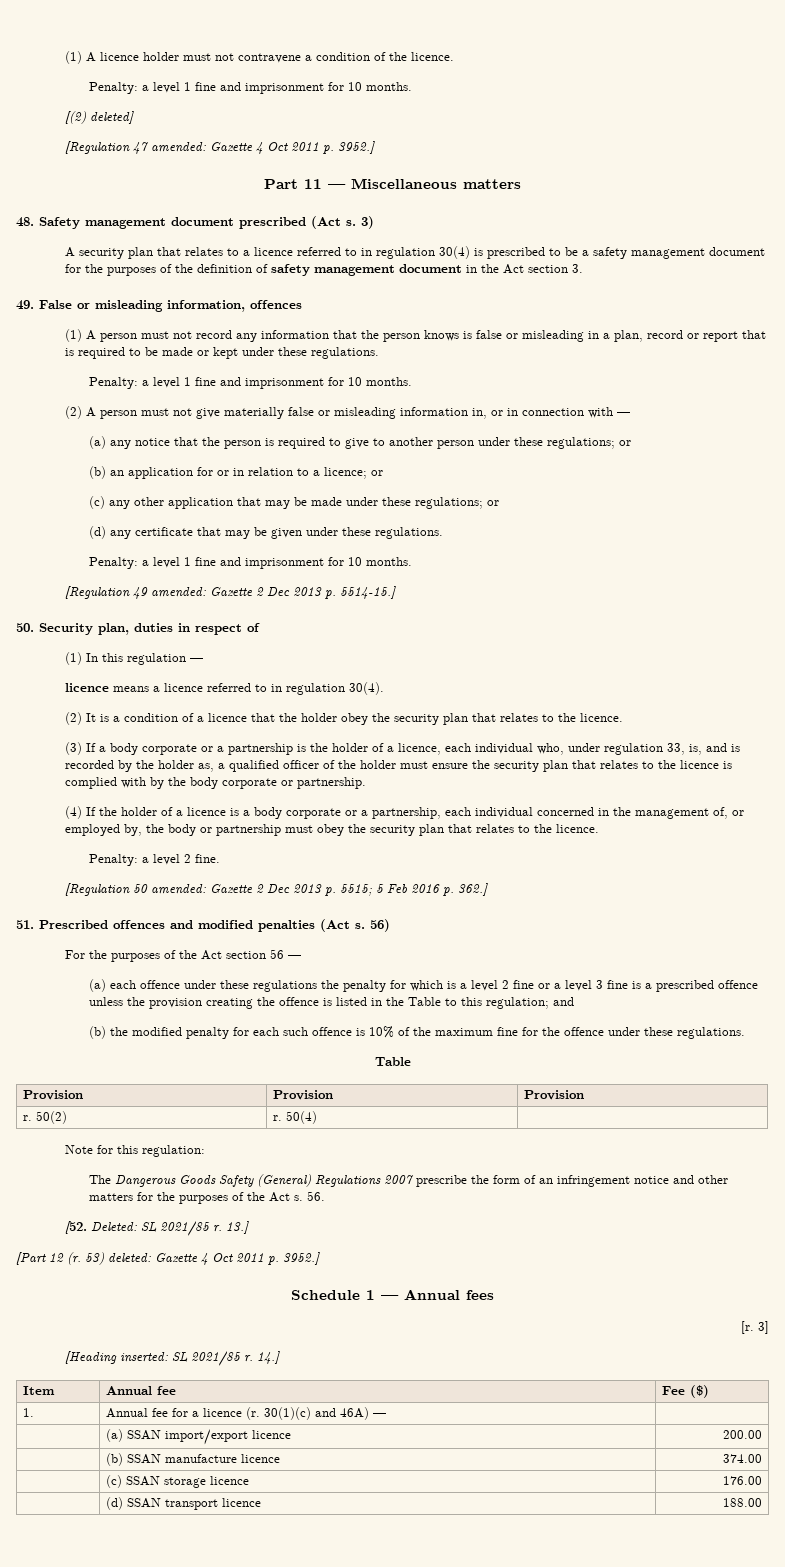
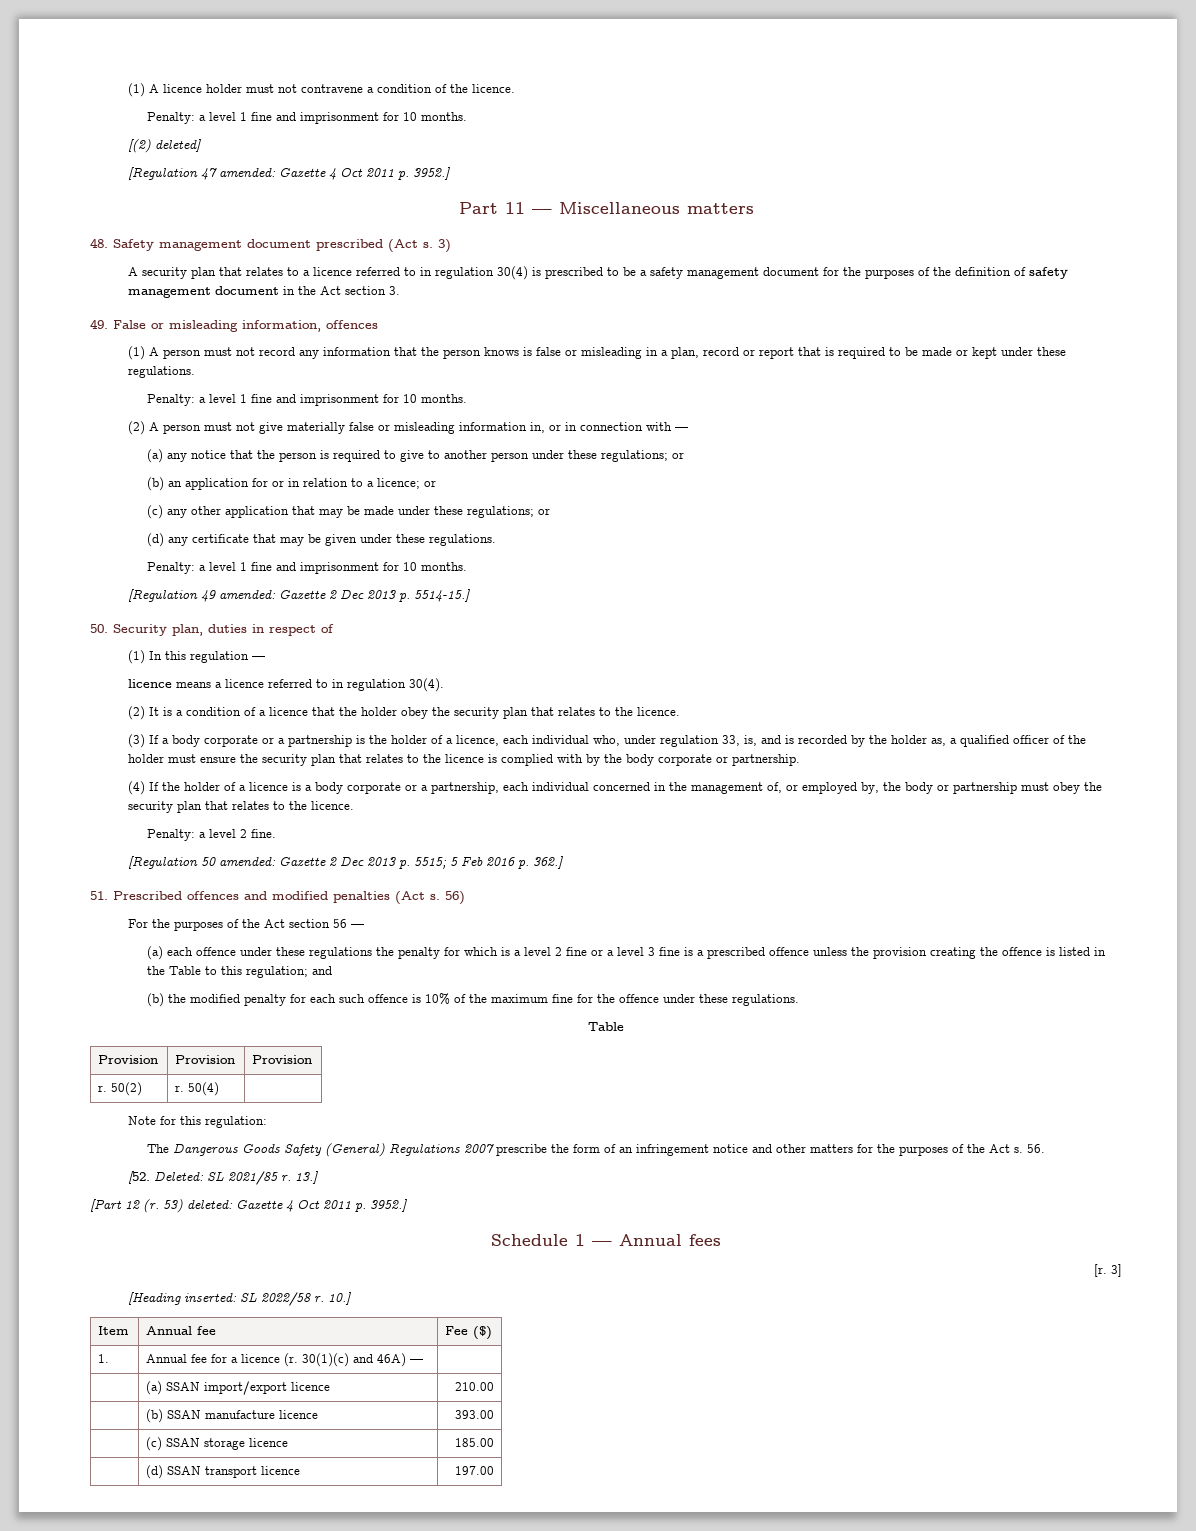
- [Heading inserted: SL 2021/85 r. 14.]
+ [Heading inserted: SL 2022/58 r. 10.]
- | (a) SSAN import/export licence | 200.00
+ | (a) SSAN import/export licence | 210.00
- | (b) SSAN manufacture licence | 374.00
+ | (b) SSAN manufacture licence | 393.00
- | (c) SSAN storage licence | 176.00
+ | (c) SSAN storage licence | 185.00
- | (d) SSAN transport licence | 188.00
+ | (d) SSAN transport licence | 197.00

